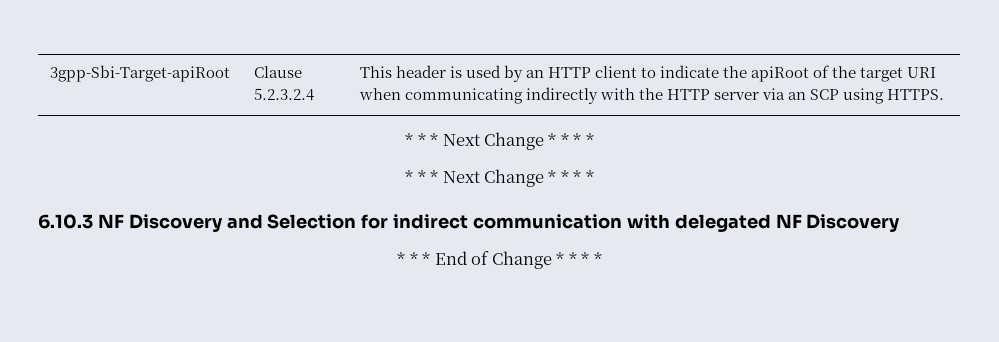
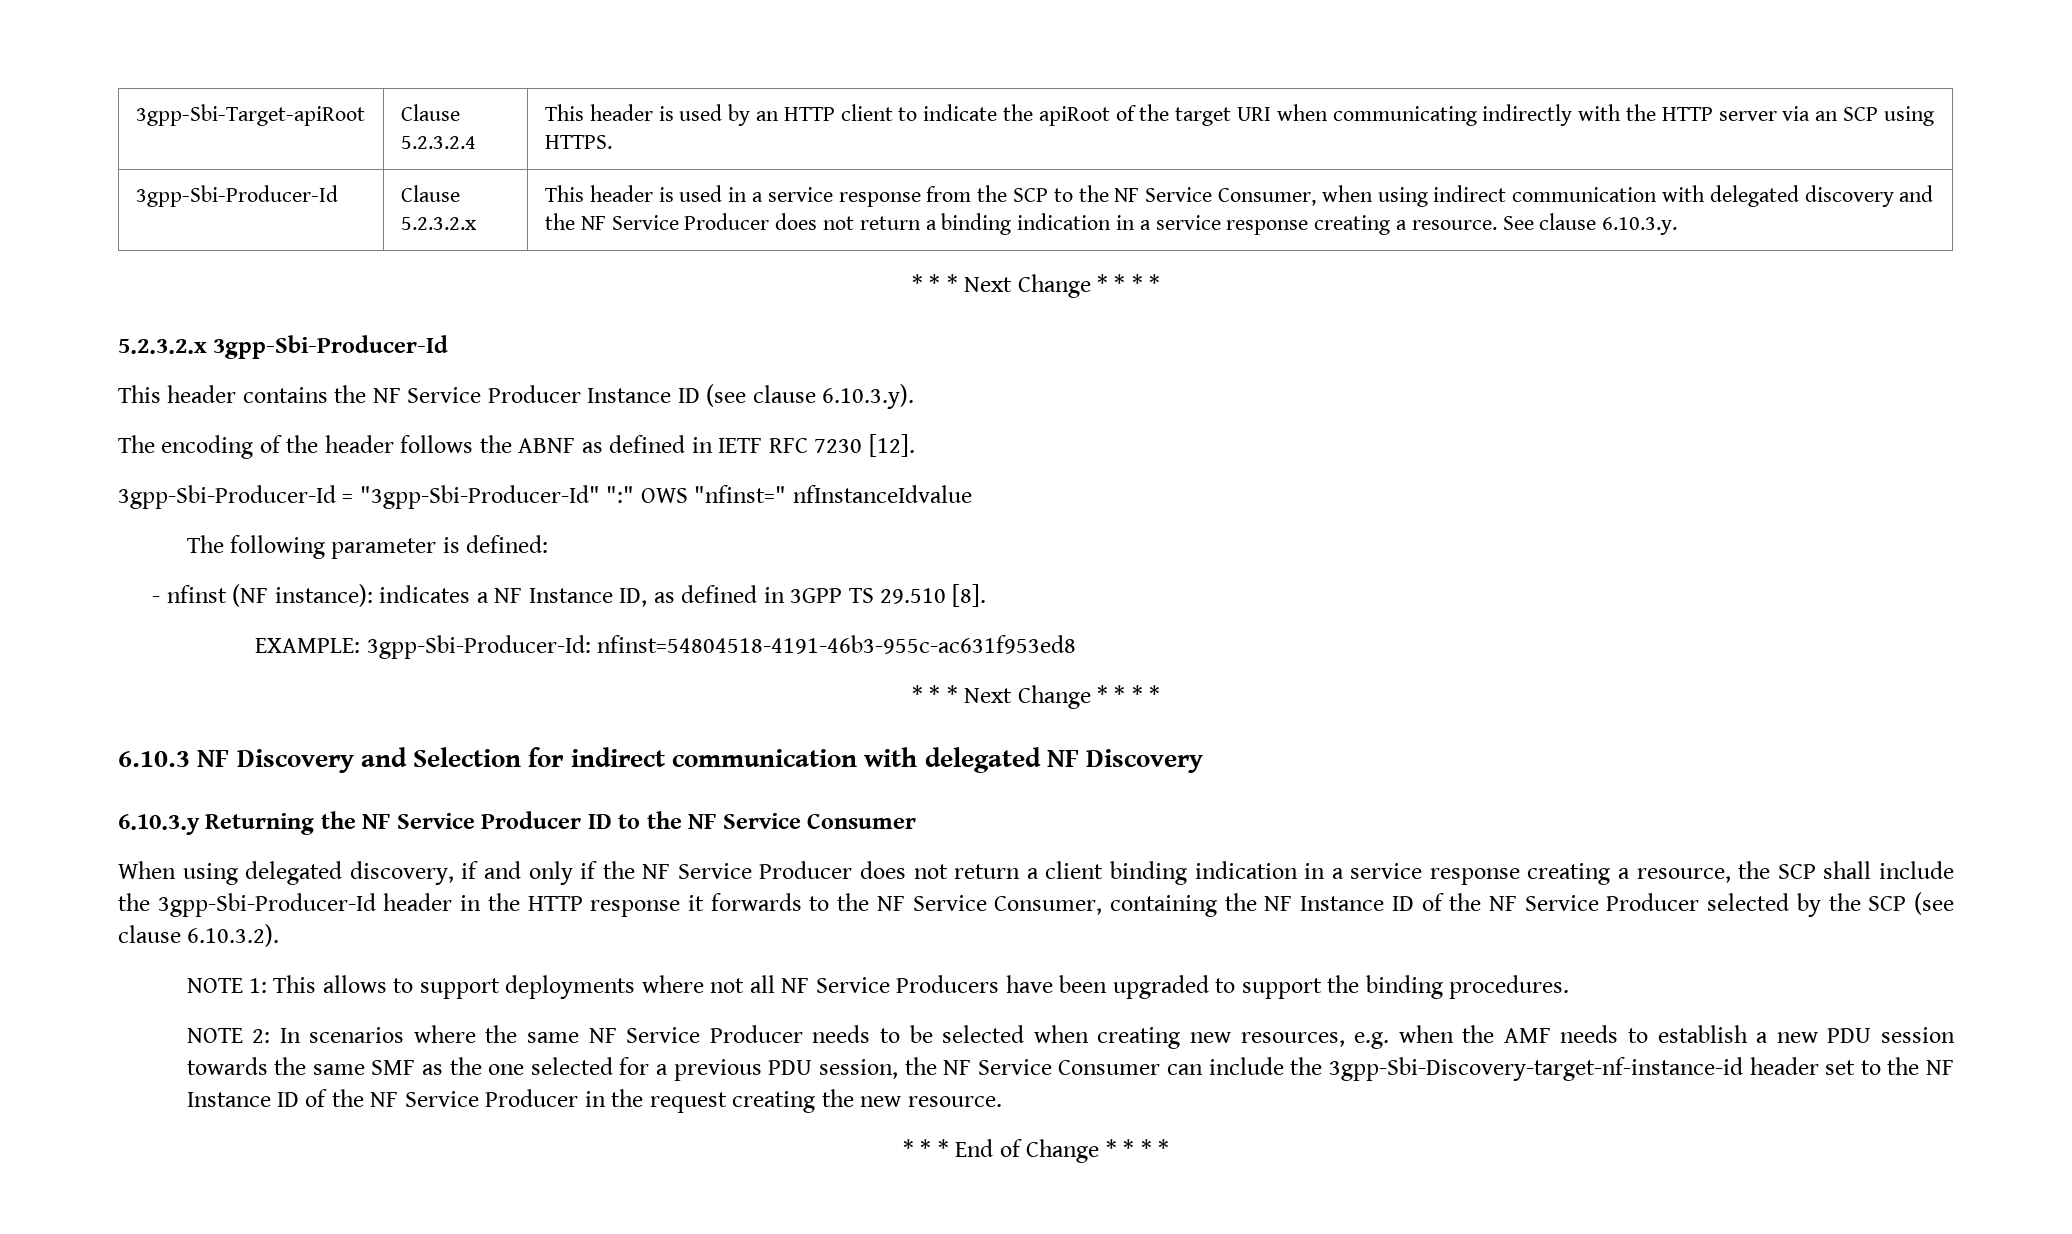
  3gpp-Sbi-Target-apiRoot | Clause 5.2.3.2.4 | This header is used by an HTTP client to indicate the apiRoot of the target URI when communicating indirectly with the HTTP server via an SCP using HTTPS.
+ 3gpp-Sbi-Producer-Id | Clause 5.2.3.2.x | This header is used in a service response from the SCP to the NF Service Consumer, when using indirect communication with delegated discovery and the NF Service Producer does not return a binding indication in a service response creating a resource. See clause 6.10.3.y.
  * * * Next Change * * * *
+ 5.2.3.2.x 3gpp-Sbi-Producer-Id
+ This header contains the NF Service Producer Instance ID (see clause 6.10.3.y).
+ The encoding of the header follows the ABNF as defined in IETF RFC 7230 [12].
+ 3gpp-Sbi-Producer-Id = "3gpp-Sbi-Producer-Id" ":" OWS "nfinst=" nfInstanceIdvalue
+ The following parameter is defined:
+ - nfinst (NF instance): indicates a NF Instance ID, as defined in 3GPP TS 29.510 [8].
+ EXAMPLE: 3gpp-Sbi-Producer-Id: nfinst=54804518-4191-46b3-955c-ac631f953ed8
+ 6.10.3.y Returning the NF Service Producer ID to the NF Service Consumer
+ When using delegated discovery, if and only if the NF Service Producer does not return a client binding indication in a service response creating a resource, the SCP shall include the 3gpp-Sbi-Producer-Id header in the HTTP response it forwards to the NF Service Consumer, containing the NF Instance ID of the NF Service Producer selected by the SCP (see clause 6.10.3.2).
+ NOTE 1: This allows to support deployments where not all NF Service Producers have been upgraded to support the binding procedures.
+ NOTE 2: In scenarios where the same NF Service Producer needs to be selected when creating new resources, e.g. when the AMF needs to establish a new PDU session towards the same SMF as the one selected for a previous PDU session, the NF Service Consumer can include the 3gpp-Sbi-Discovery-target-nf-instance-id header set to the NF Instance ID of the NF Service Producer in the request creating the new resource.

